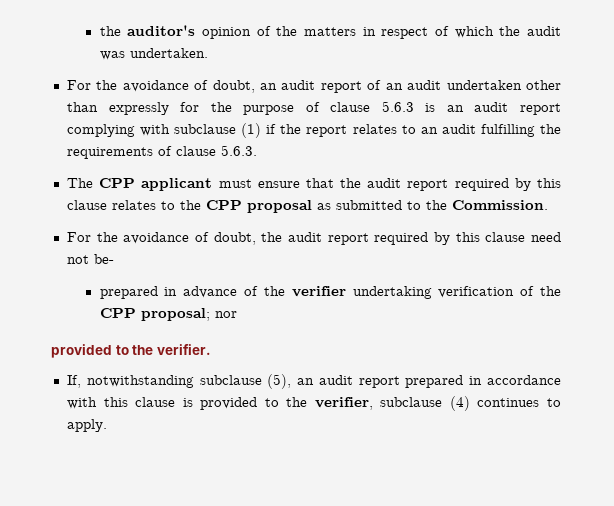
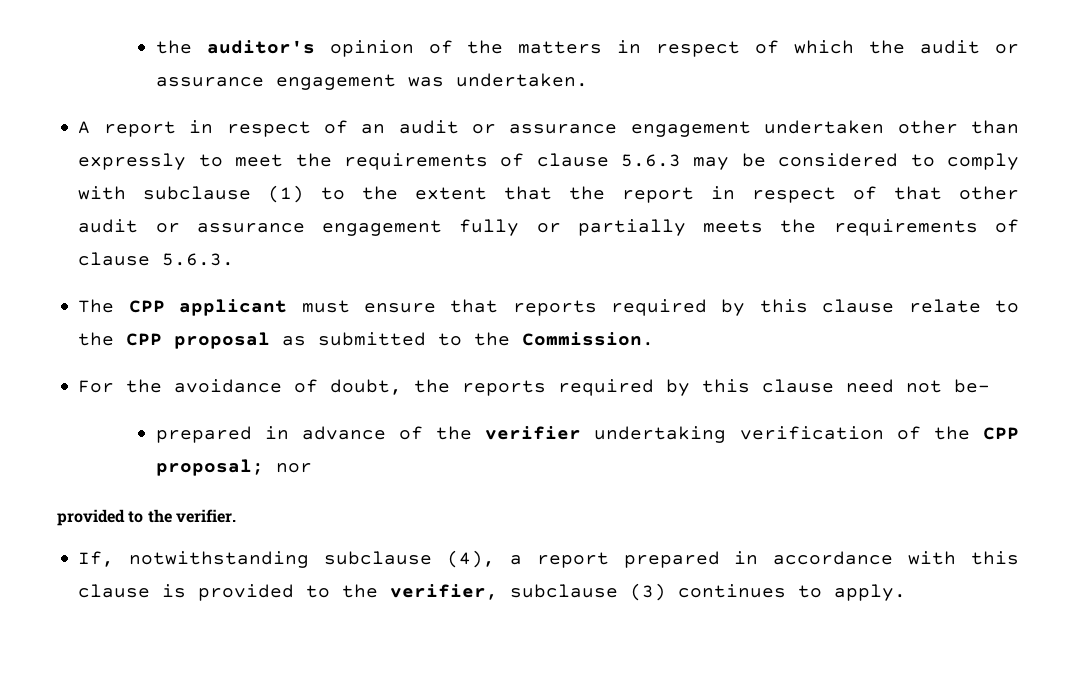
- the auditor's opinion of the matters in respect of which the audit was undertaken.
+ the auditor's opinion of the matters in respect of which the audit or assurance engagement was undertaken.
- For the avoidance of doubt, an audit report of an audit undertaken other than expressly for the purpose of clause 5.6.3 is an audit report complying with subclause (1) if the report relates to an audit fulfilling the requirements of clause 5.6.3.
+ A report in respect of an audit or assurance engagement undertaken other than expressly to meet the requirements of clause 5.6.3 may be considered to comply with subclause (1) to the extent that the report in respect of that other audit or assurance engagement fully or partially meets the requirements of clause 5.6.3.
- The CPP applicant must ensure that the audit report required by this clause relates to the CPP proposal as submitted to the Commission.
+ The CPP applicant must ensure that reports required by this clause relate to the CPP proposal as submitted to the Commission.
- For the avoidance of doubt, the audit report required by this clause need not be-
+ For the avoidance of doubt, the reports required by this clause need not be-
- If, notwithstanding subclause (5), an audit report prepared in accordance with this clause is provided to the verifier, subclause (4) continues to apply.
+ If, notwithstanding subclause (4), a report prepared in accordance with this clause is provided to the verifier, subclause (3) continues to apply.

